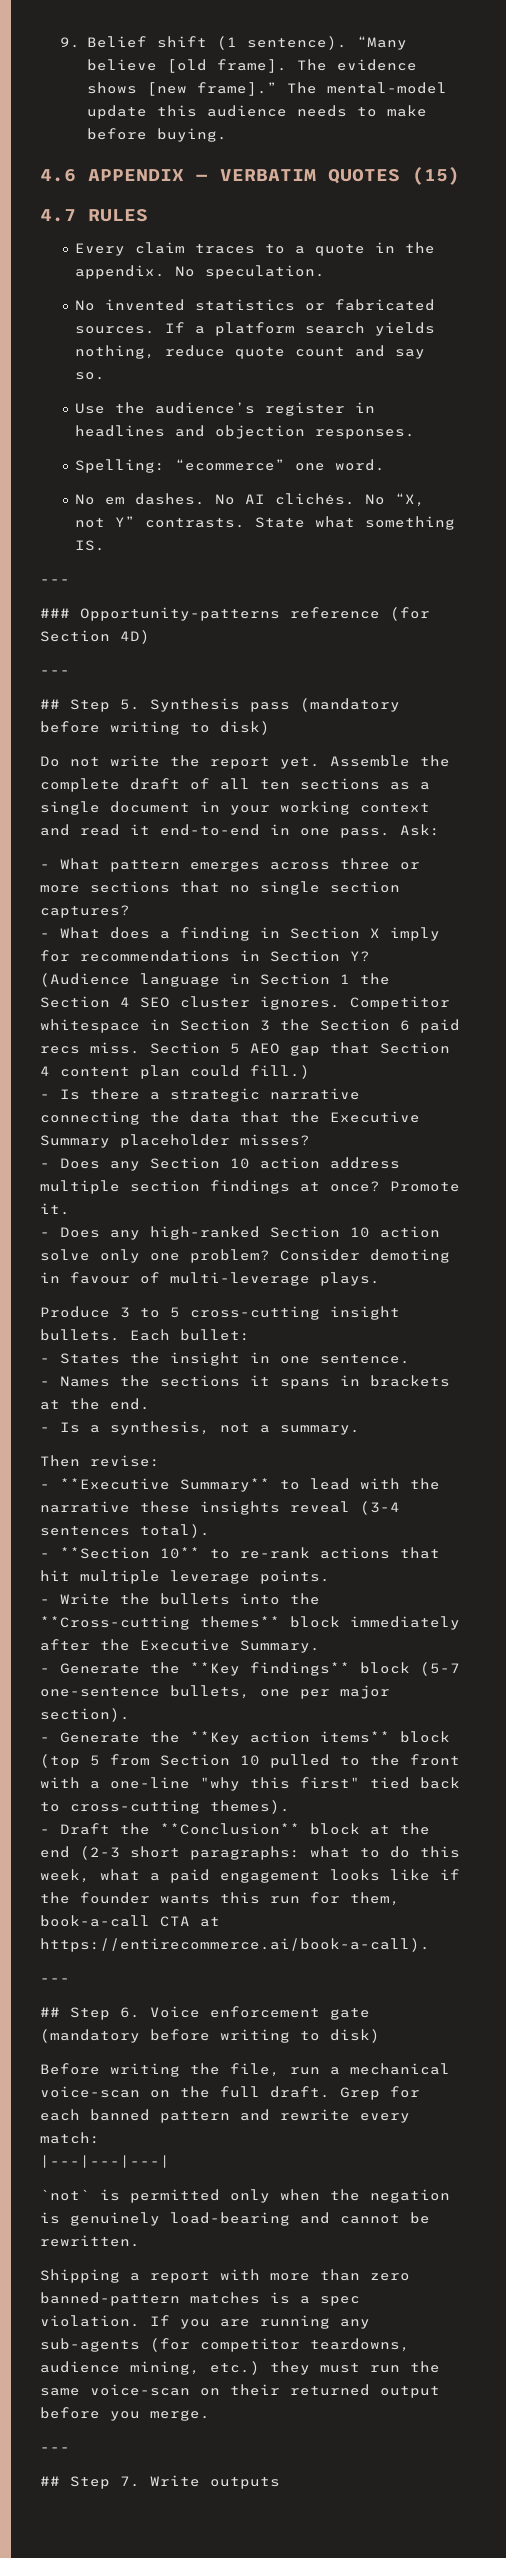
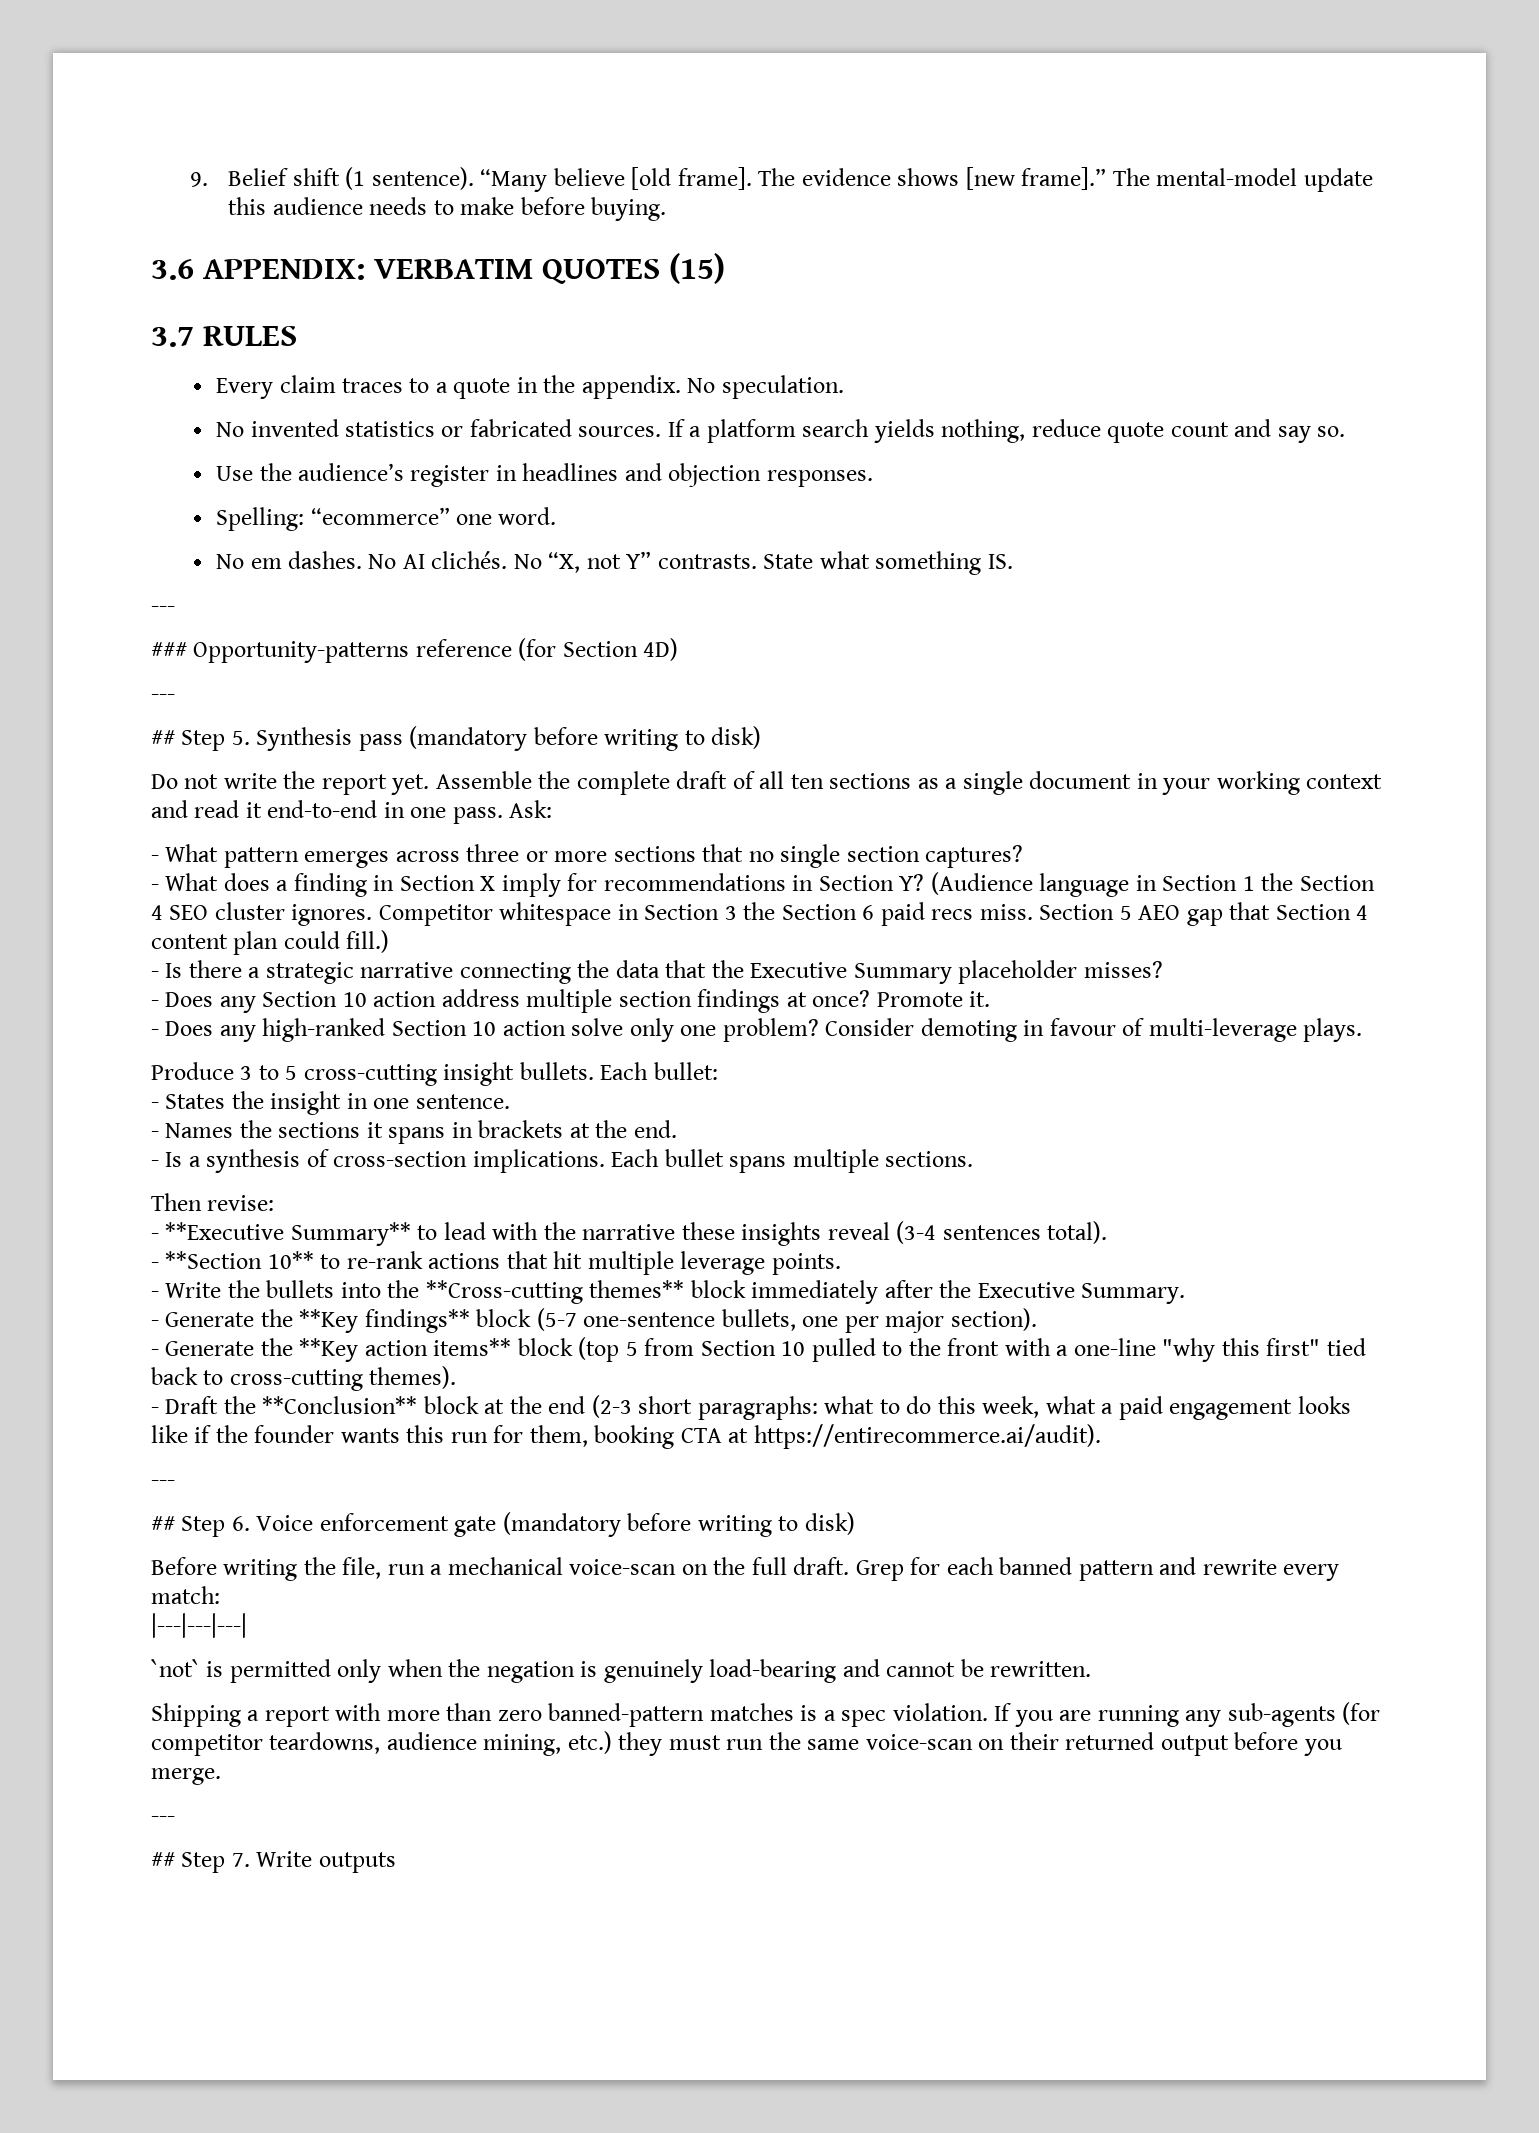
- 4.6 APPENDIX — VERBATIM QUOTES (15)
+ 3.6 APPENDIX: VERBATIM QUOTES (15)
- 4.7 RULES
+ 3.7 RULES
- - Is a synthesis, not a summary.
+ - Is a synthesis of cross-section implications. Each bullet spans multiple sections.
- - Draft the **Conclusion** block at the end (2-3 short paragraphs: what to do this week, what a paid engagement looks like if the founder wants this run for them, book-a-call CTA at https://entirecommerce.ai/book-a-call).
+ - Draft the **Conclusion** block at the end (2-3 short paragraphs: what to do this week, what a paid engagement looks like if the founder wants this run for them, booking CTA at https://entirecommerce.ai/audit).

